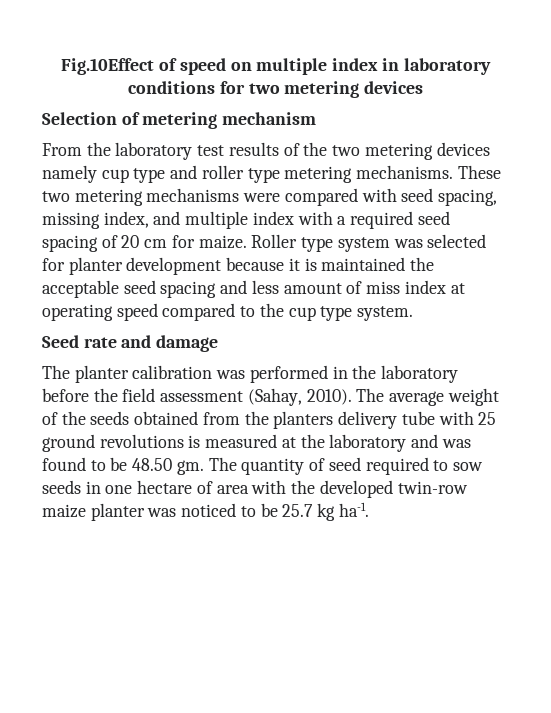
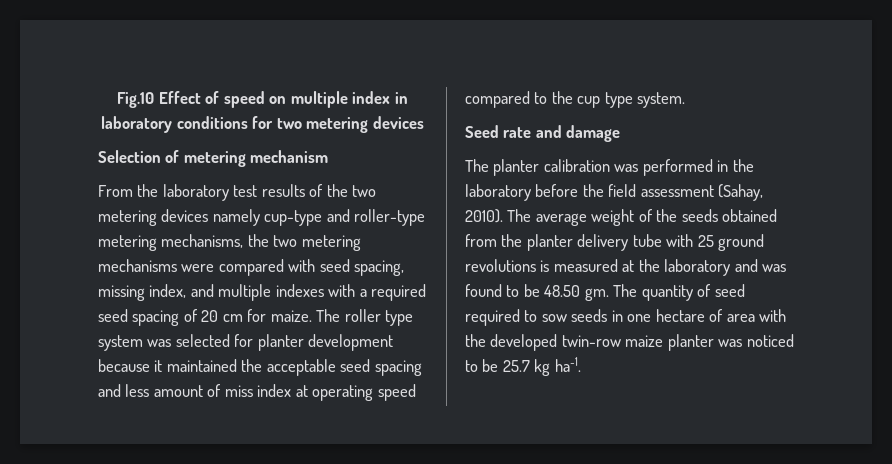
- Fig.10Effect of speed on multiple index in laboratory conditions for two metering devices
+ Fig.10 Effect of speed on multiple index in laboratory conditions for two metering devices
- From the laboratory test results of the two metering devices namely cup type and roller type metering mechanisms. These two metering mechanisms were compared with seed spacing, missing index, and multiple index with a required seed spacing of 20 cm for maize.
+ From the laboratory test results of the two metering devices namely cup-type and roller-type metering mechanisms, the two metering mechanisms were compared with seed spacing, missing index, and multiple indexes with a required seed spacing of 20 cm for maize.
- Roller type system was selected for planter development because it is maintained the acceptable seed spacing and less amount of miss index at operating speed compared to the cup type system.
+ The roller type system was selected for planter development because it maintained the acceptable seed spacing and less amount of miss index at operating speed compared to the cup type system.
- The average weight of the seeds obtained from the planters delivery tube with 25 ground revolutions is measured at the laboratory and was found to be 48.50 gm.
+ The average weight of the seeds obtained from the planter delivery tube with 25 ground revolutions is measured at the laboratory and was found to be 48.50 gm.

